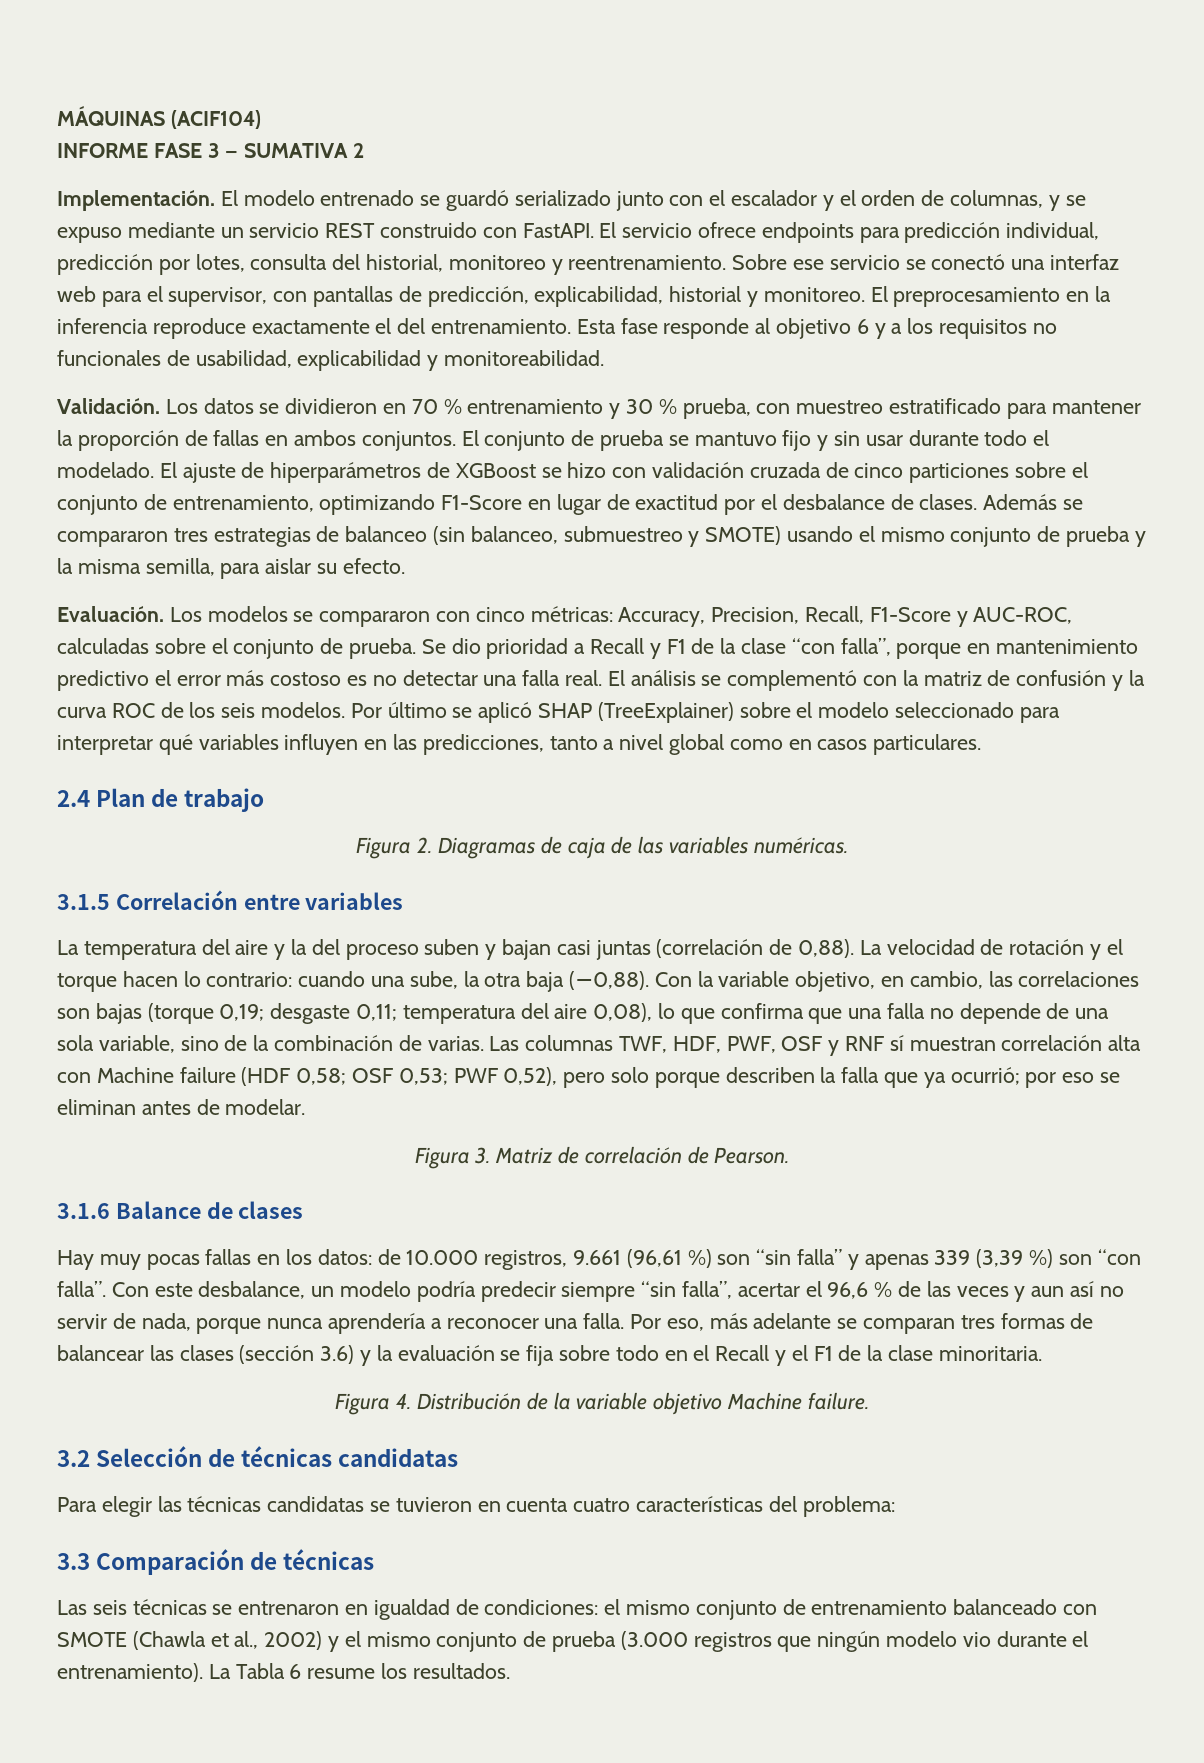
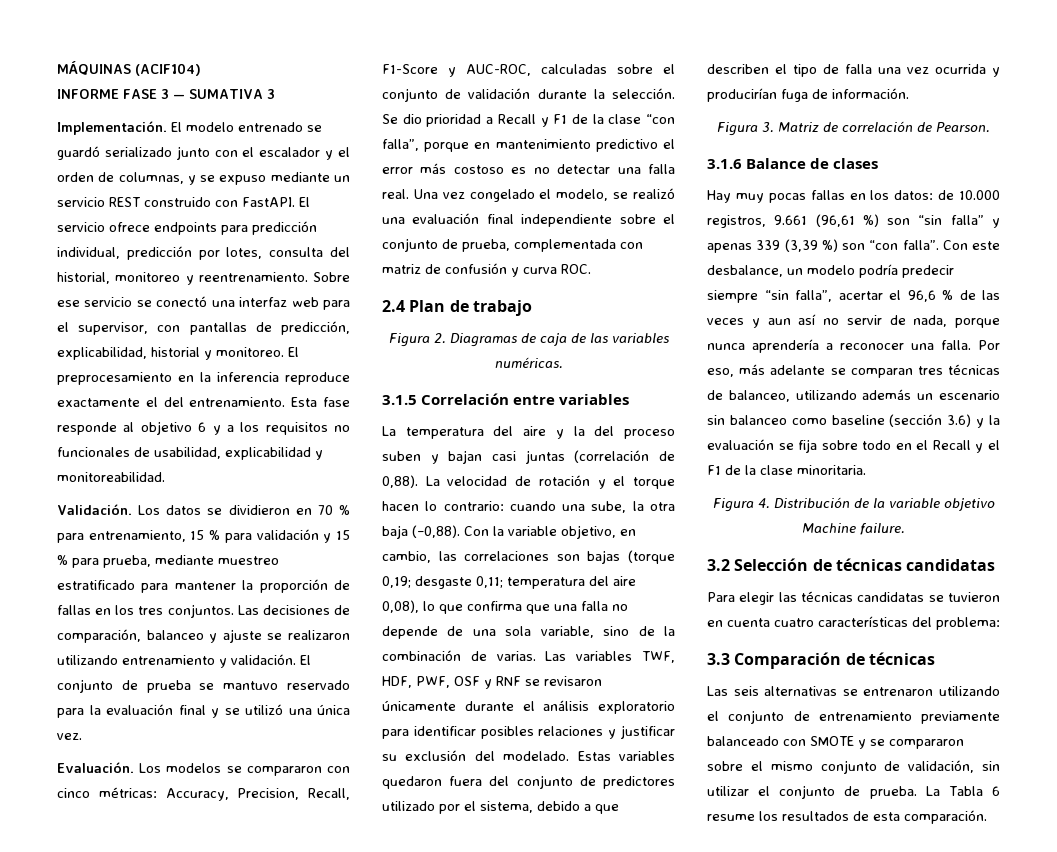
- INFORME FASE 3 — SUMATIVA 2
+ INFORME FASE 3 — SUMATIVA 3
- Los datos se dividieron en 70 % entrenamiento y 30 % prueba, con muestreo estratificado para mantener la proporción de fallas en ambos conjuntos.
+ Los datos se dividieron en 70 % para entrenamiento, 15 % para validación y 15 % para prueba, mediante muestreo estratificado para mantener la proporción de fallas en los tres conjuntos. Las decisiones de comparación, balanceo y ajuste se realizaron utilizando entrenamiento y validación.
- El conjunto de prueba se mantuvo fijo y sin usar durante todo el modelado. El ajuste de hiperparámetros de XGBoost se hizo con validación cruzada de cinco particiones sobre el conjunto de entrenamiento, optimizando F1-Score en lugar de exactitud por el desbalance de clases. Además se compararon tres estrategias de balanceo (sin balanceo, submuestreo y SMOTE) usando el mismo conjunto de prueba y la misma semilla, para aislar su efecto.
+ El conjunto de prueba se mantuvo reservado para la evaluación final y se utilizó una única vez.
- Los modelos se compararon con cinco métricas: Accuracy, Precision, Recall, F1-Score y AUC-ROC, calculadas sobre el conjunto de prueba.
+ Los modelos se compararon con cinco métricas: Accuracy, Precision, Recall, F1-Score y AUC-ROC, calculadas sobre el conjunto de validación durante la selección.
- El análisis se complementó con la matriz de confusión y la curva ROC de los seis modelos. Por último se aplicó SHAP (TreeExplainer) sobre el modelo seleccionado para interpretar qué variables influyen en las predicciones, tanto a nivel global como en casos particulares.
+ Una vez congelado el modelo, se realizó una evaluación final independiente sobre el conjunto de prueba, complementada con matriz de confusión y curva ROC.
- Las columnas TWF, HDF, PWF, OSF y RNF sí muestran correlación alta con Machine failure (HDF 0,58; OSF 0,53; PWF 0,52), pero solo porque describen la falla que ya ocurrió; por eso se eliminan antes de modelar.
+ Las variables TWF, HDF, PWF, OSF y RNF se revisaron únicamente durante el análisis exploratorio para identificar posibles relaciones y justificar su exclusión del modelado. Estas variables quedaron fuera del conjunto de predictores utilizado por el sistema, debido a que describen el tipo de falla una vez ocurrida y producirían fuga de información.
- Por eso, más adelante se comparan tres formas de balancear las clases (sección 3.6) y la evaluación se fija sobre todo en el Recall y el F1 de la clase minoritaria.
+ Por eso, más adelante se comparan tres técnicas de balanceo, utilizando además un escenario sin balanceo como baseline (sección 3.6) y la evaluación se fija sobre todo en el Recall y el F1 de la clase minoritaria.
- Las seis técnicas se entrenaron en igualdad de condiciones: el mismo conjunto de entrenamiento balanceado con SMOTE (Chawla et al., 2002) y el mismo conjunto de prueba (3.000 registros que ningún modelo vio durante el entrenamiento).
+ Las seis alternativas se entrenaron utilizando el conjunto de entrenamiento previamente balanceado con SMOTE y se compararon sobre el mismo conjunto de validación, sin utilizar el conjunto de prueba.
- La Tabla 6 resume los resultados.
+ La Tabla 6 resume los resultados de esta comparación.

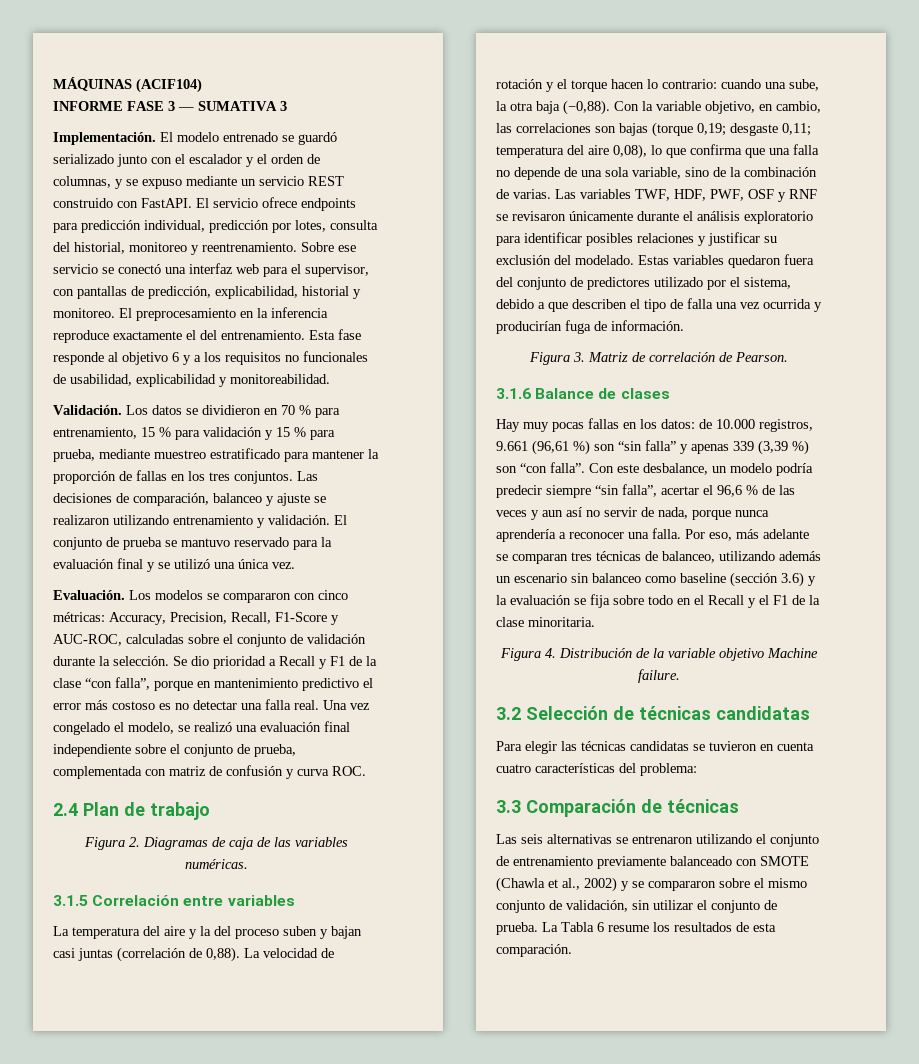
- Las seis alternativas se entrenaron utilizando el conjunto de entrenamiento previamente balanceado con SMOTE y se compararon sobre el mismo conjunto de validación, sin utilizar el conjunto de prueba.
+ Las seis alternativas se entrenaron utilizando el conjunto de entrenamiento previamente balanceado con SMOTE (Chawla et al., 2002) y se compararon sobre el mismo conjunto de validación, sin utilizar el conjunto de prueba.

